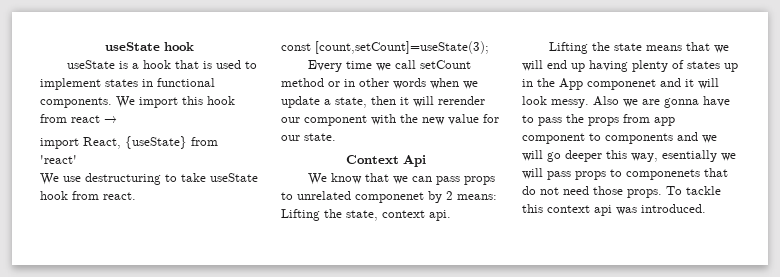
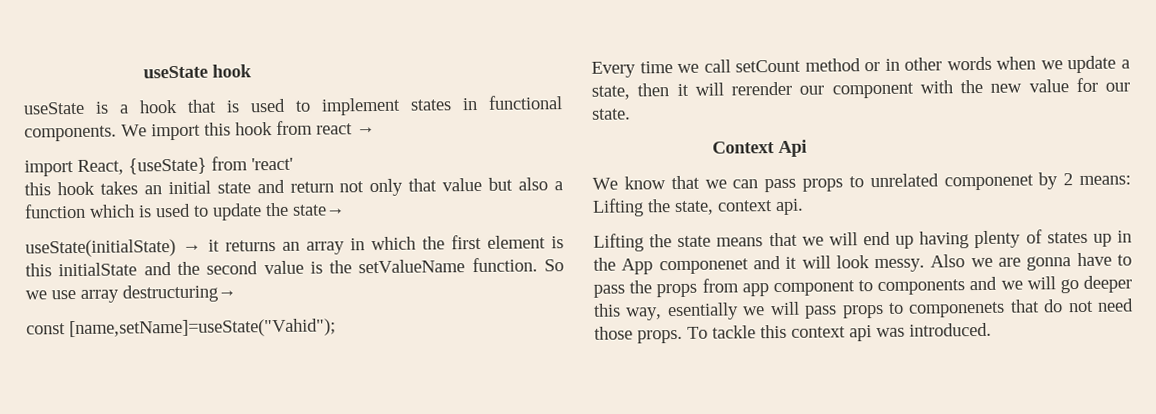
- We use destructuring to take useState hook from react.
+ this hook takes an initial state and return not only that value but also a function which is used to update the state→
+ useState(initialState) → it returns an array in which the first element is this initialState and the second value is the setValueName function. So we use array destructuring→
- const [count,setCount]=useState(3);
+ const [name,setName]=useState("Vahid");

